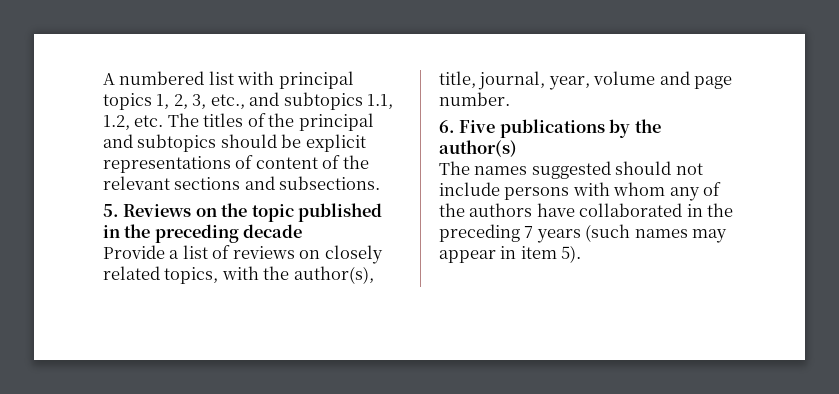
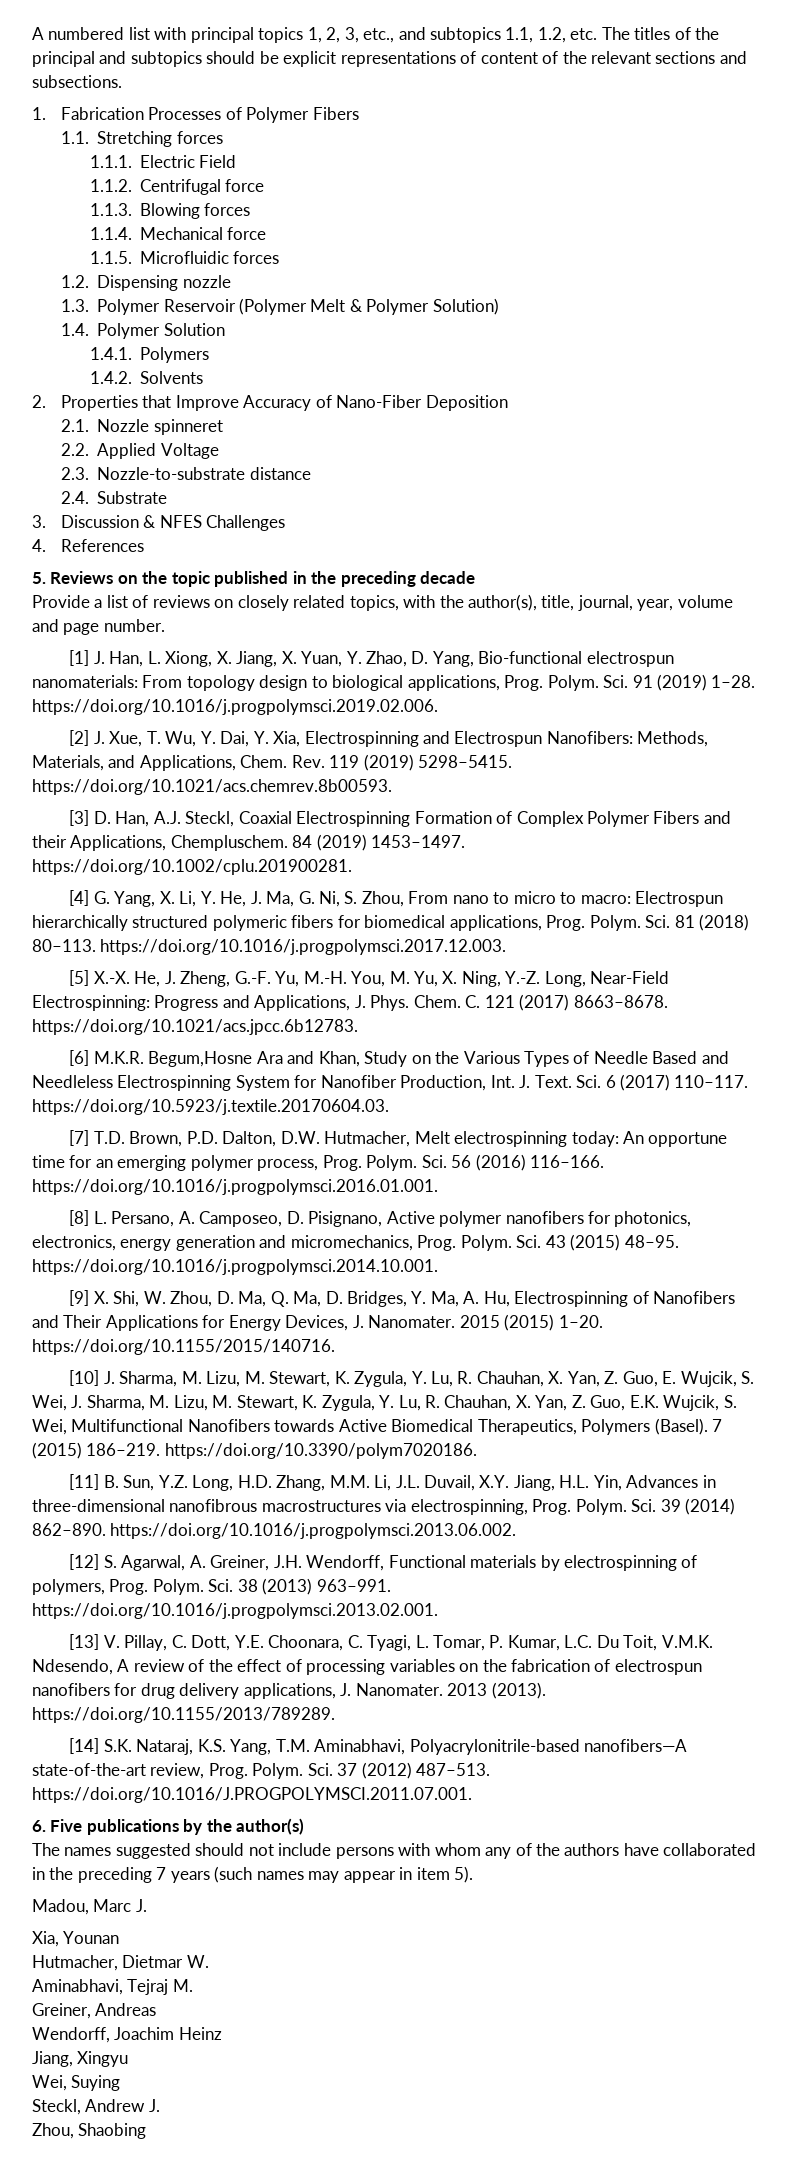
+ 1. Fabrication Processes of Polymer Fibers
+ 1.1. Stretching forces
+ 1.1.1. Electric Field
+ 1.1.2. Centrifugal force
+ 1.1.3. Blowing forces
+ 1.1.4. Mechanical force
+ 1.1.5. Microfluidic forces
+ 1.2. Dispensing nozzle
+ 1.3. Polymer Reservoir (Polymer Melt & Polymer Solution)
+ 1.4. Polymer Solution
+ 1.4.1. Polymers
+ 1.4.2. Solvents
+ 2. Properties that Improve Accuracy of Nano-Fiber Deposition
+ 2.1. Nozzle spinneret
+ 2.2. Applied Voltage
+ 2.3. Nozzle-to-substrate distance
+ 2.4. Substrate
+ 3. Discussion & NFES Challenges
+ 4. References
+ [1] J. Han, L. Xiong, X. Jiang, X. Yuan, Y. Zhao, D. Yang, Bio-functional electrospun nanomaterials: From topology design to biological applications, Prog. Polym. Sci. 91 (2019) 1–28. https://doi.org/10.1016/j.progpolymsci.2019.02.006.
+ [2] J. Xue, T. Wu, Y. Dai, Y. Xia, Electrospinning and Electrospun Nanofibers: Methods, Materials, and Applications, Chem. Rev. 119 (2019) 5298–5415. https://doi.org/10.1021/acs.chemrev.8b00593.
+ [3] D. Han, A.J. Steckl, Coaxial Electrospinning Formation of Complex Polymer Fibers and their Applications, Chempluschem. 84 (2019) 1453–1497. https://doi.org/10.1002/cplu.201900281.
+ [4] G. Yang, X. Li, Y. He, J. Ma, G. Ni, S. Zhou, From nano to micro to macro: Electrospun hierarchically structured polymeric fibers for biomedical applications, Prog. Polym. Sci. 81 (2018) 80–113. https://doi.org/10.1016/j.progpolymsci.2017.12.003.
+ [5] X.-X. He, J. Zheng, G.-F. Yu, M.-H. You, M. Yu, X. Ning, Y.-Z. Long, Near-Field Electrospinning: Progress and Applications, J. Phys. Chem. C. 121 (2017) 8663–8678. https://doi.org/10.1021/acs.jpcc.6b12783.
+ [6] M.K.R. Begum,Hosne Ara and Khan, Study on the Various Types of Needle Based and Needleless Electrospinning System for Nanofiber Production, Int. J. Text. Sci. 6 (2017) 110–117. https://doi.org/10.5923/j.textile.20170604.03.
+ [7] T.D. Brown, P.D. Dalton, D.W. Hutmacher, Melt electrospinning today: An opportune time for an emerging polymer process, Prog. Polym. Sci. 56 (2016) 116–166. https://doi.org/10.1016/j.progpolymsci.2016.01.001.
+ [8] L. Persano, A. Camposeo, D. Pisignano, Active polymer nanofibers for photonics, electronics, energy generation and micromechanics, Prog. Polym. Sci. 43 (2015) 48–95. https://doi.org/10.1016/j.progpolymsci.2014.10.001.
+ [9] X. Shi, W. Zhou, D. Ma, Q. Ma, D. Bridges, Y. Ma, A. Hu, Electrospinning of Nanofibers and Their Applications for Energy Devices, J. Nanomater. 2015 (2015) 1–20. https://doi.org/10.1155/2015/140716.
+ [10] J. Sharma, M. Lizu, M. Stewart, K. Zygula, Y. Lu, R. Chauhan, X. Yan, Z. Guo, E. Wujcik, S. Wei, J. Sharma, M. Lizu, M. Stewart, K. Zygula, Y. Lu, R. Chauhan, X. Yan, Z. Guo, E.K. Wujcik, S. Wei, Multifunctional Nanofibers towards Active Biomedical Therapeutics, Polymers (Basel). 7 (2015) 186–219. https://doi.org/10.3390/polym7020186.
+ [11] B. Sun, Y.Z. Long, H.D. Zhang, M.M. Li, J.L. Duvail, X.Y. Jiang, H.L. Yin, Advances in three-dimensional nanofibrous macrostructures via electrospinning, Prog. Polym. Sci. 39 (2014) 862–890. https://doi.org/10.1016/j.progpolymsci.2013.06.002.
+ [12] S. Agarwal, A. Greiner, J.H. Wendorff, Functional materials by electrospinning of polymers, Prog. Polym. Sci. 38 (2013) 963–991. https://doi.org/10.1016/j.progpolymsci.2013.02.001.
+ [13] V. Pillay, C. Dott, Y.E. Choonara, C. Tyagi, L. Tomar, P. Kumar, L.C. Du Toit, V.M.K. Ndesendo, A review of the effect of processing variables on the fabrication of electrospun nanofibers for drug delivery applications, J. Nanomater. 2013 (2013). https://doi.org/10.1155/2013/789289.
+ [14] S.K. Nataraj, K.S. Yang, T.M. Aminabhavi, Polyacrylonitrile-based nanofibers—A state-of-the-art review, Prog. Polym. Sci. 37 (2012) 487–513. https://doi.org/10.1016/J.PROGPOLYMSCI.2011.07.001.
+ Madou, Marc J.
+ Xia, Younan
+ Hutmacher, Dietmar W.
+ Aminabhavi, Tejraj M.
+ Greiner, Andreas
+ Wendorff, Joachim Heinz
+ Jiang, Xingyu
+ Wei, Suying
+ Steckl, Andrew J.
+ Zhou, Shaobing

